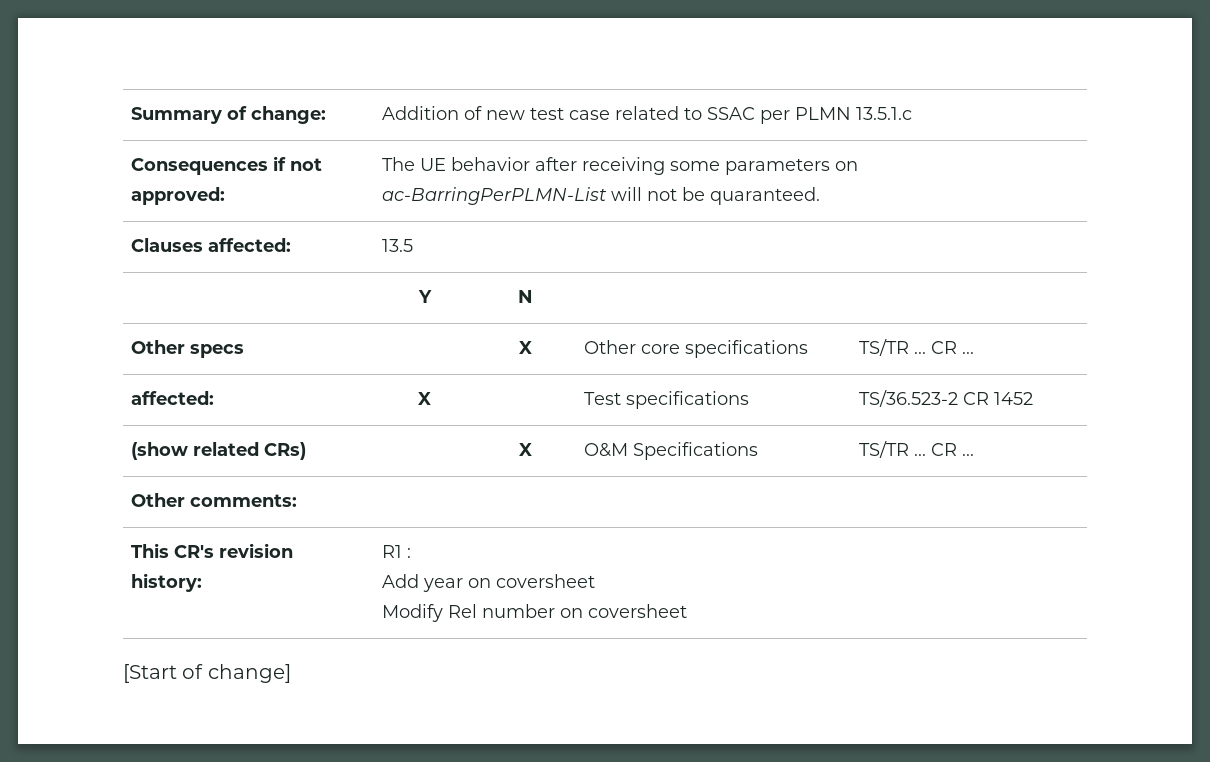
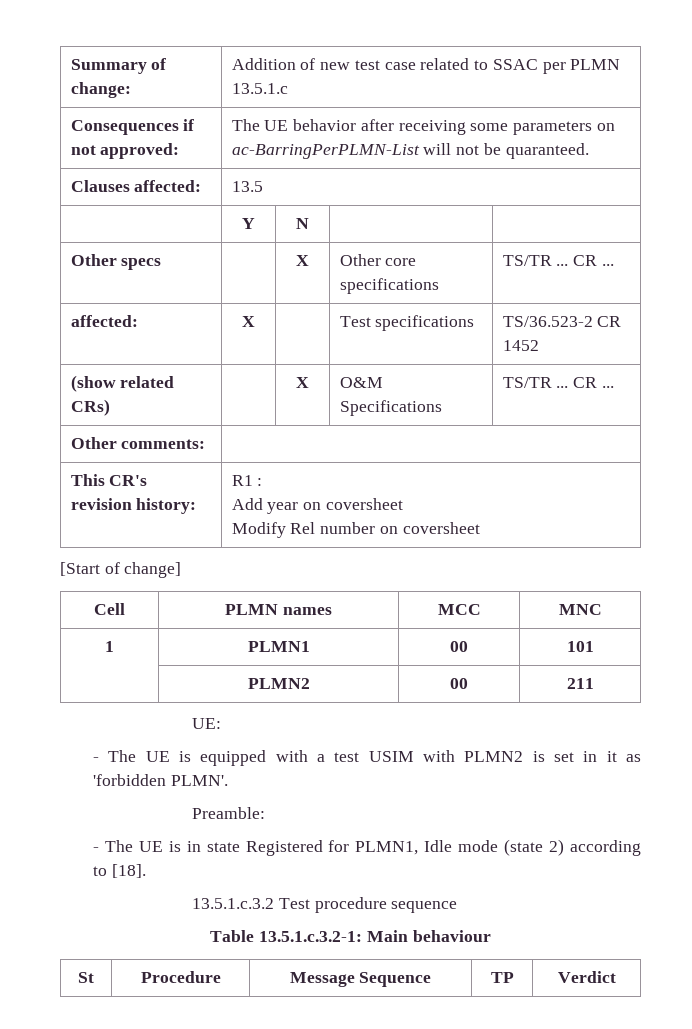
+ Cell | PLMN names | MCC | MNC
+ 1 | PLMN1 | 00 | 101
+ | PLMN2 | 00 | 211
+ UE:
+ - The UE is equipped with a test USIM with PLMN2 is set in it as 'forbidden PLMN'.
+ Preamble:
+ - The UE is in state Registered for PLMN1, Idle mode (state 2) according to [18].
+ 13.5.1.c.3.2 Test procedure sequence
+ Table 13.5.1.c.3.2-1: Main behaviour
+ St | Procedure | Message Sequence | TP | Verdict

